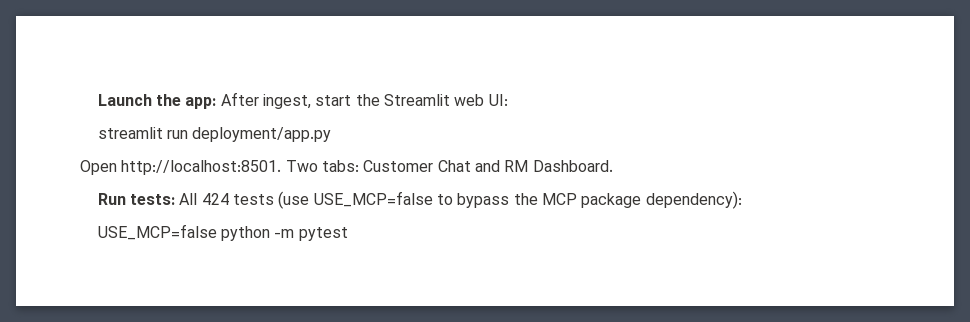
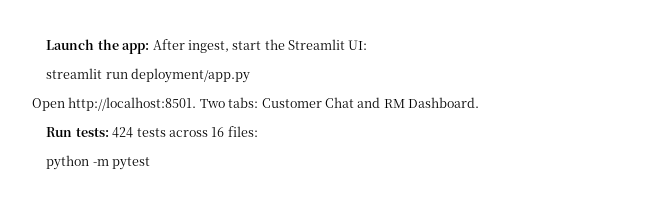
- Launch the app: After ingest, start the Streamlit web UI:
+ Launch the app: After ingest, start the Streamlit UI:
- Run tests: All 424 tests (use USE_MCP=false to bypass the MCP package dependency):
- USE_MCP=false python -m pytest
+ Run tests: 424 tests across 16 files:
+ python -m pytest

